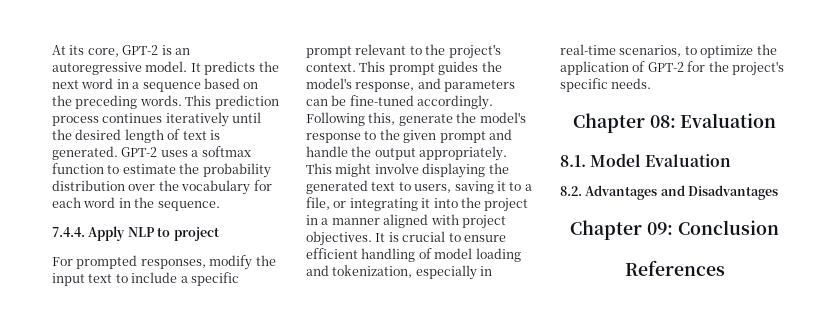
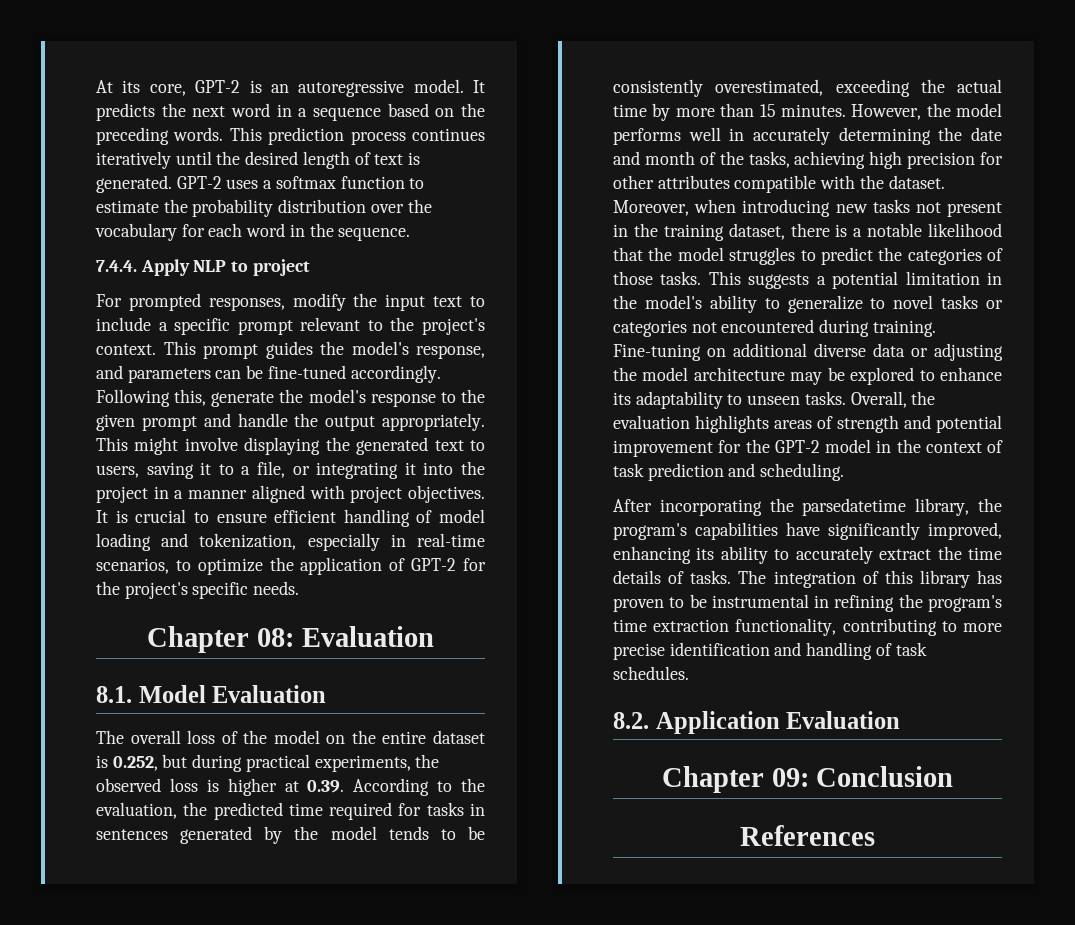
- 8.2. Advantages and Disadvantages
+ The overall loss of the model on the entire dataset is 0.252, but during practical experiments, the observed loss is higher at 0.39. According to the evaluation, the predicted time required for tasks in sentences generated by the model tends to be consistently overestimated, exceeding the actual time by more than 15 minutes. However, the model performs well in accurately determining the date and month of the tasks, achieving high precision for other attributes compatible with the dataset. Moreover, when introducing new tasks not present in the training dataset, there is a notable likelihood that the model struggles to predict the categories of those tasks. This suggests a potential limitation in the model's ability to generalize to novel tasks or categories not encountered during training. Fine-tuning on additional diverse data or adjusting the model architecture may be explored to enhance its adaptability to unseen tasks. Overall, the evaluation highlights areas of strength and potential improvement for the GPT-2 model in the context of task prediction and scheduling.
+ After incorporating the parsedatetime library, the program's capabilities have significantly improved, enhancing its ability to accurately extract the time details of tasks. The integration of this library has proven to be instrumental in refining the program's time extraction functionality, contributing to more precise identification and handling of task schedules.
+ 8.2. Application Evaluation

